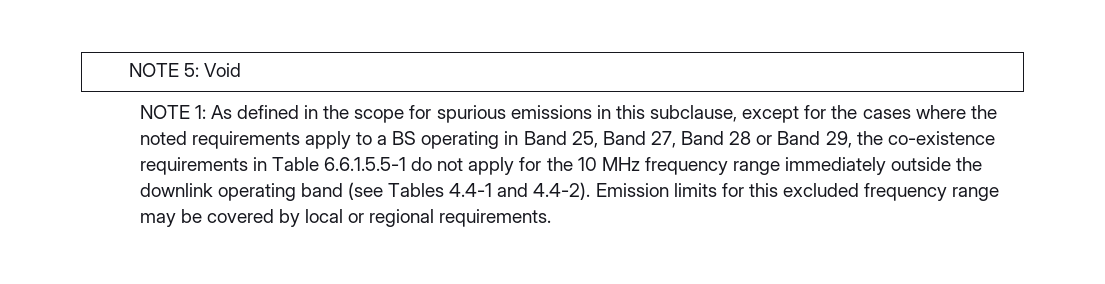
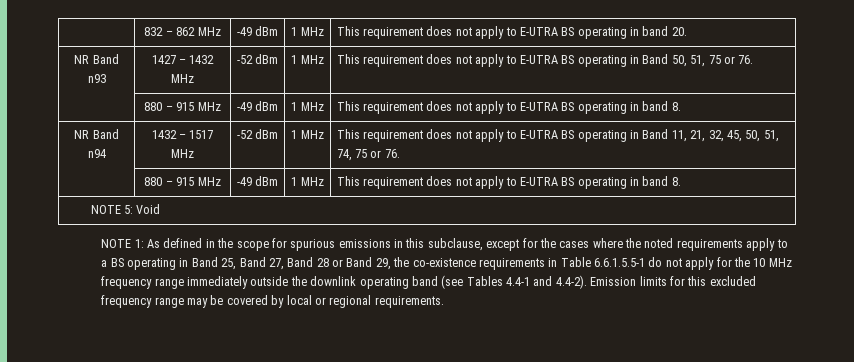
+ | 832 – 862 MHz | -49 dBm | 1 MHz | This requirement does not apply to E-UTRA BS operating in band 20.
+ NR Band n93 | 1427 – 1432 MHz | -52 dBm | 1 MHz | This requirement does not apply to E-UTRA BS operating in Band 50, 51, 75 or 76.
+ | 880 – 915 MHz | -49 dBm | 1 MHz | This requirement does not apply to E-UTRA BS operating in band 8.
+ NR Band n94 | 1432 – 1517 MHz | -52 dBm | 1 MHz | This requirement does not apply to E-UTRA BS operating in Band 11, 21, 32, 45, 50, 51, 74, 75 or 76.
+ | 880 – 915 MHz | -49 dBm | 1 MHz | This requirement does not apply to E-UTRA BS operating in band 8.

